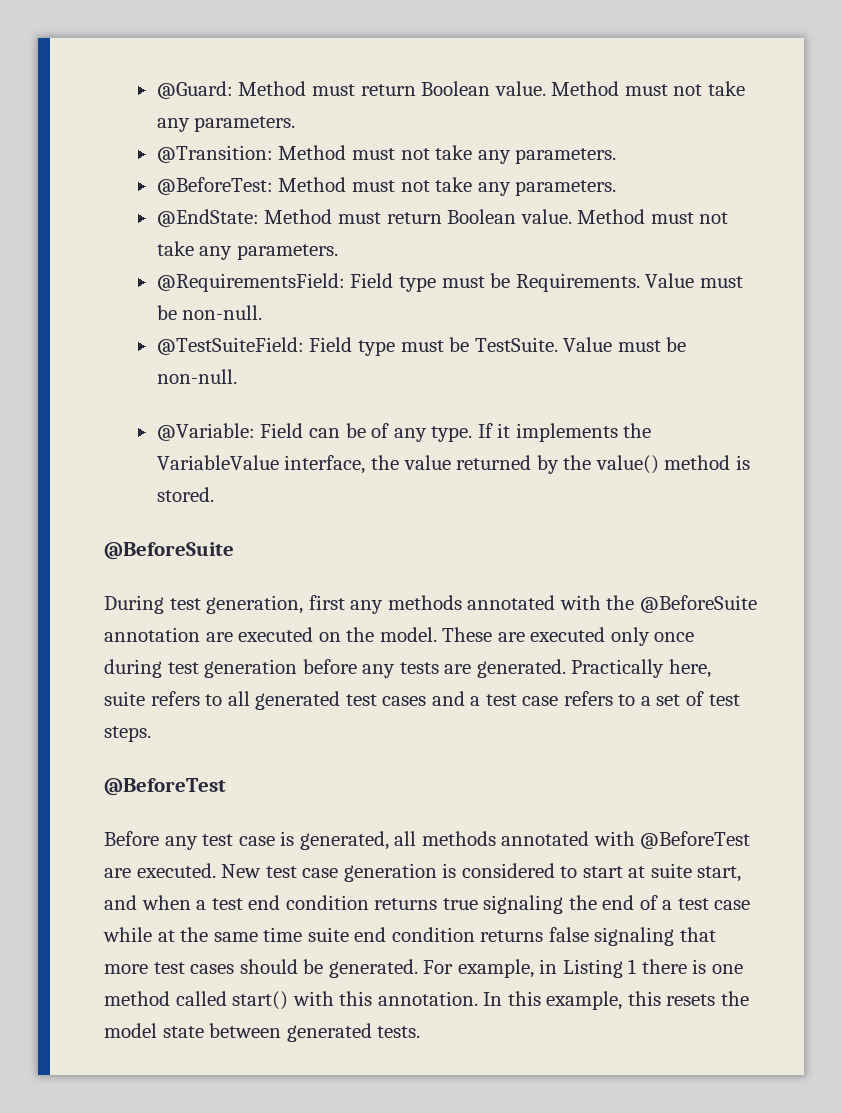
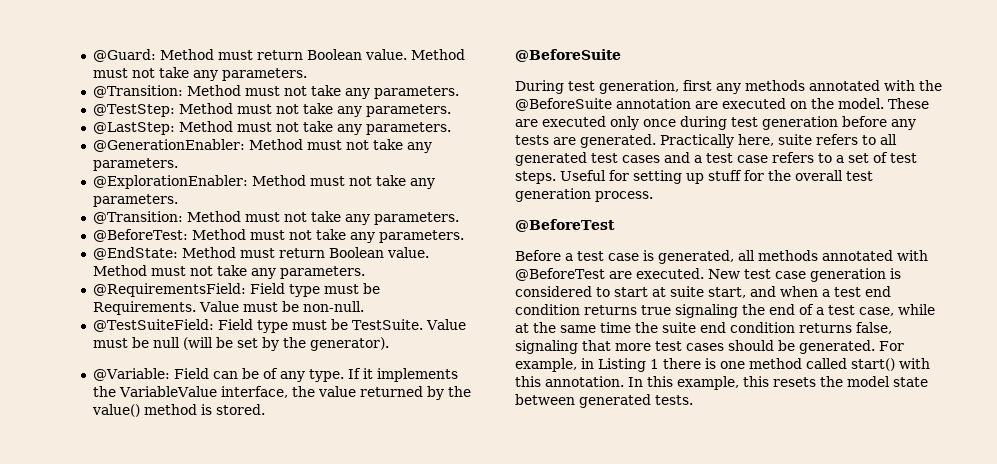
+ @TestStep: Method must not take any parameters.
+ @LastStep: Method must not take any parameters.
+ @GenerationEnabler: Method must not take any parameters.
+ @ExplorationEnabler: Method must not take any parameters.
+ @Transition: Method must not take any parameters.
- @TestSuiteField: Field type must be TestSuite. Value must be non-null.
+ @TestSuiteField: Field type must be TestSuite. Value must be null (will be set by the generator).
+ Useful for setting up stuff for the overall test generation process.
- Before any test case is generated, all methods annotated with @BeforeTest are executed.
+ Before a test case is generated, all methods annotated with @BeforeTest are executed.
- New test case generation is considered to start at suite start, and when a test end condition returns true signaling the end of a test case while at the same time suite end condition returns false signaling that more test cases should be generated.
+ New test case generation is considered to start at suite start, and when a test end condition returns true signaling the end of a test case, while at the same time the suite end condition returns false, signaling that more test cases should be generated.

